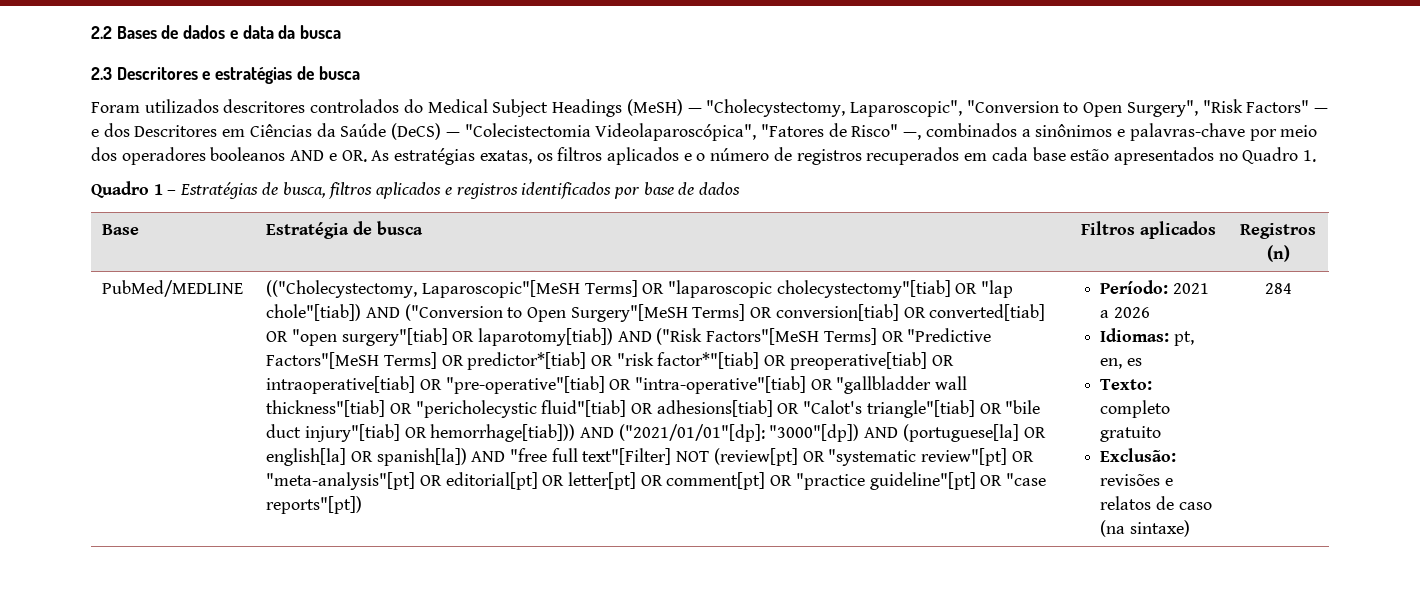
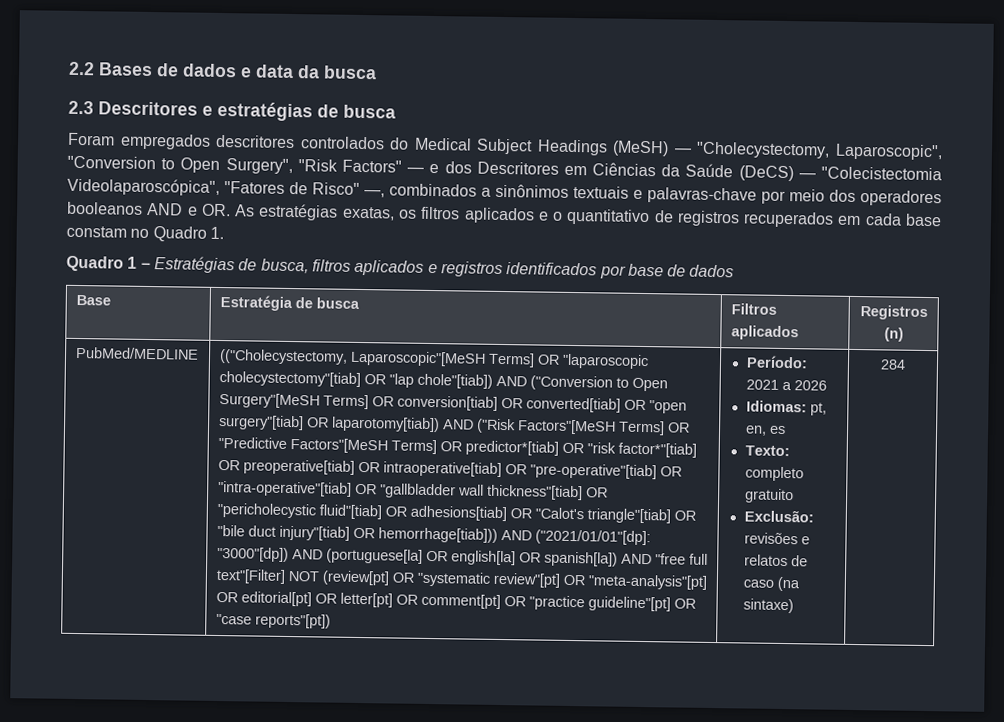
- Foram utilizados descritores controlados do Medical Subject Headings (MeSH) — "Cholecystectomy, Laparoscopic", "Conversion to Open Surgery", "Risk Factors" — e dos Descritores em Ciências da Saúde (DeCS) — "Colecistectomia Videolaparoscópica", "Fatores de Risco" —, combinados a sinônimos e palavras-chave por meio dos operadores booleanos AND e OR. As estratégias exatas, os filtros aplicados e o número de registros recuperados em cada base estão apresentados no Quadro 1.
+ Foram empregados descritores controlados do Medical Subject Headings (MeSH) — "Cholecystectomy, Laparoscopic", "Conversion to Open Surgery", "Risk Factors" — e dos Descritores em Ciências da Saúde (DeCS) — "Colecistectomia Videolaparoscópica", "Fatores de Risco" —, combinados a sinônimos textuais e palavras-chave por meio dos operadores booleanos AND e OR. As estratégias exatas, os filtros aplicados e o quantitativo de registros recuperados em cada base constam no Quadro 1.

